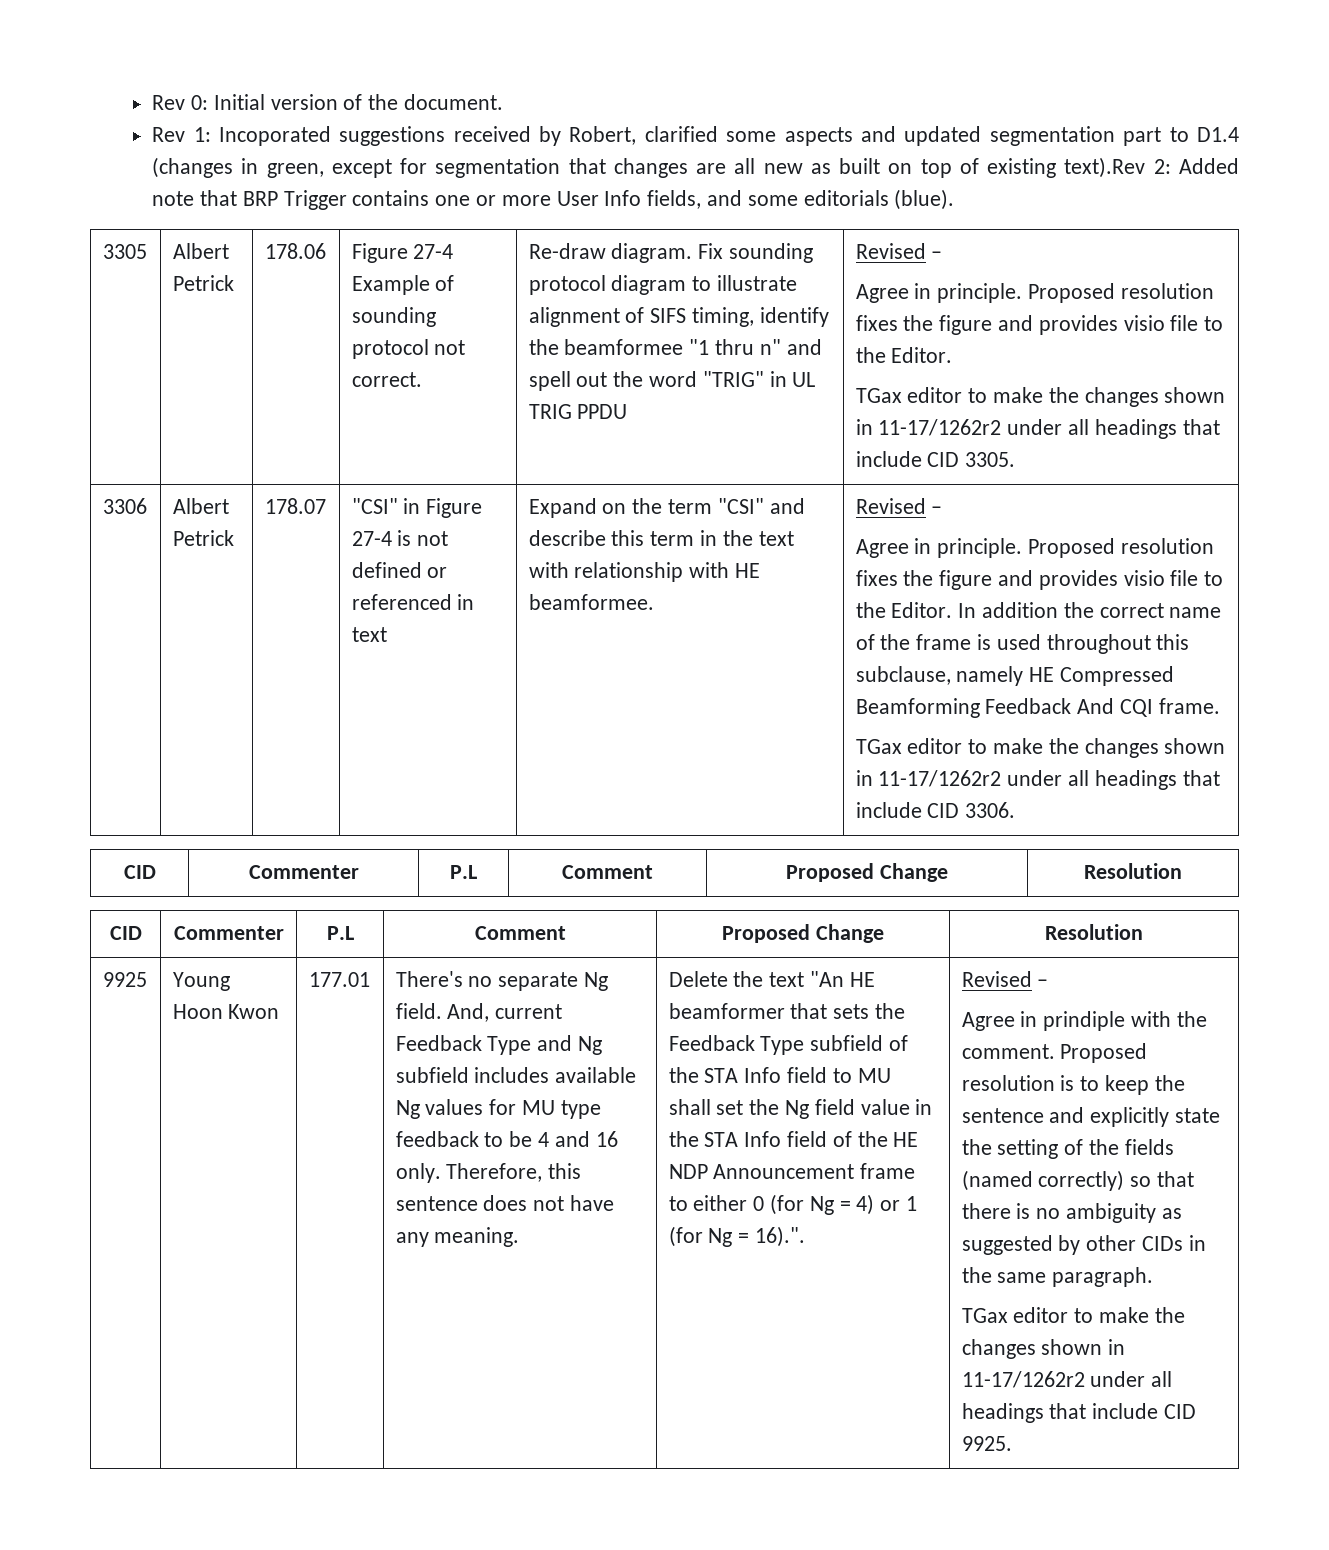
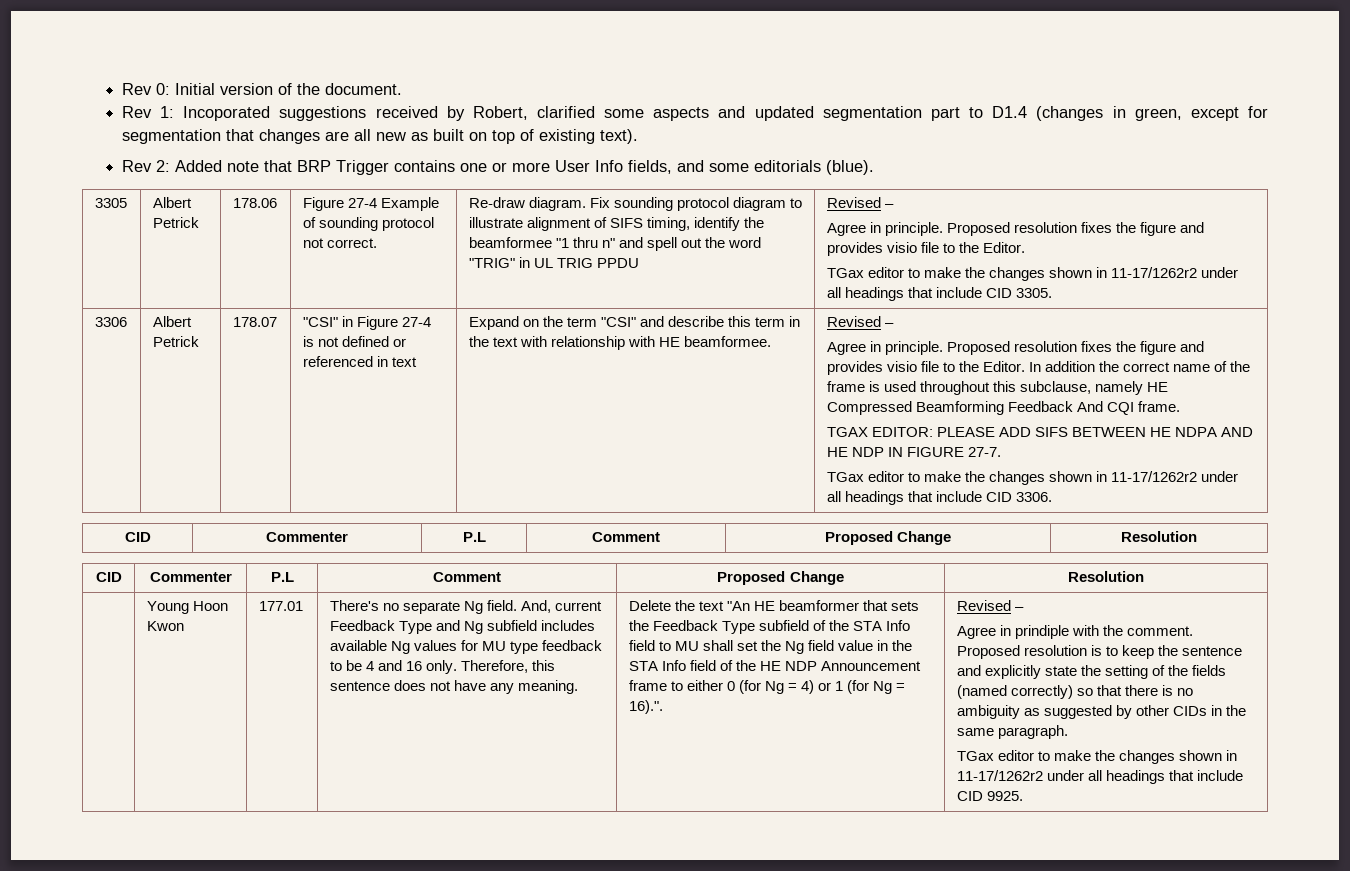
- Rev 1: Incoporated suggestions received by Robert, clarified some aspects and updated segmentation part to D1.4 (changes in green, except for segmentation that changes are all new as built on top of existing text).Rev 2: Added note that BRP Trigger contains one or more User Info fields, and some editorials (blue).
+ Rev 1: Incoporated suggestions received by Robert, clarified some aspects and updated segmentation part to D1.4 (changes in green, except for segmentation that changes are all new as built on top of existing text).
+ Rev 2: Added note that BRP Trigger contains one or more User Info fields, and some editorials (blue).
+ TGAX EDITOR: PLEASE ADD SIFS BETWEEN HE NDPA AND HE NDP IN FIGURE 27-7.
- 9925

